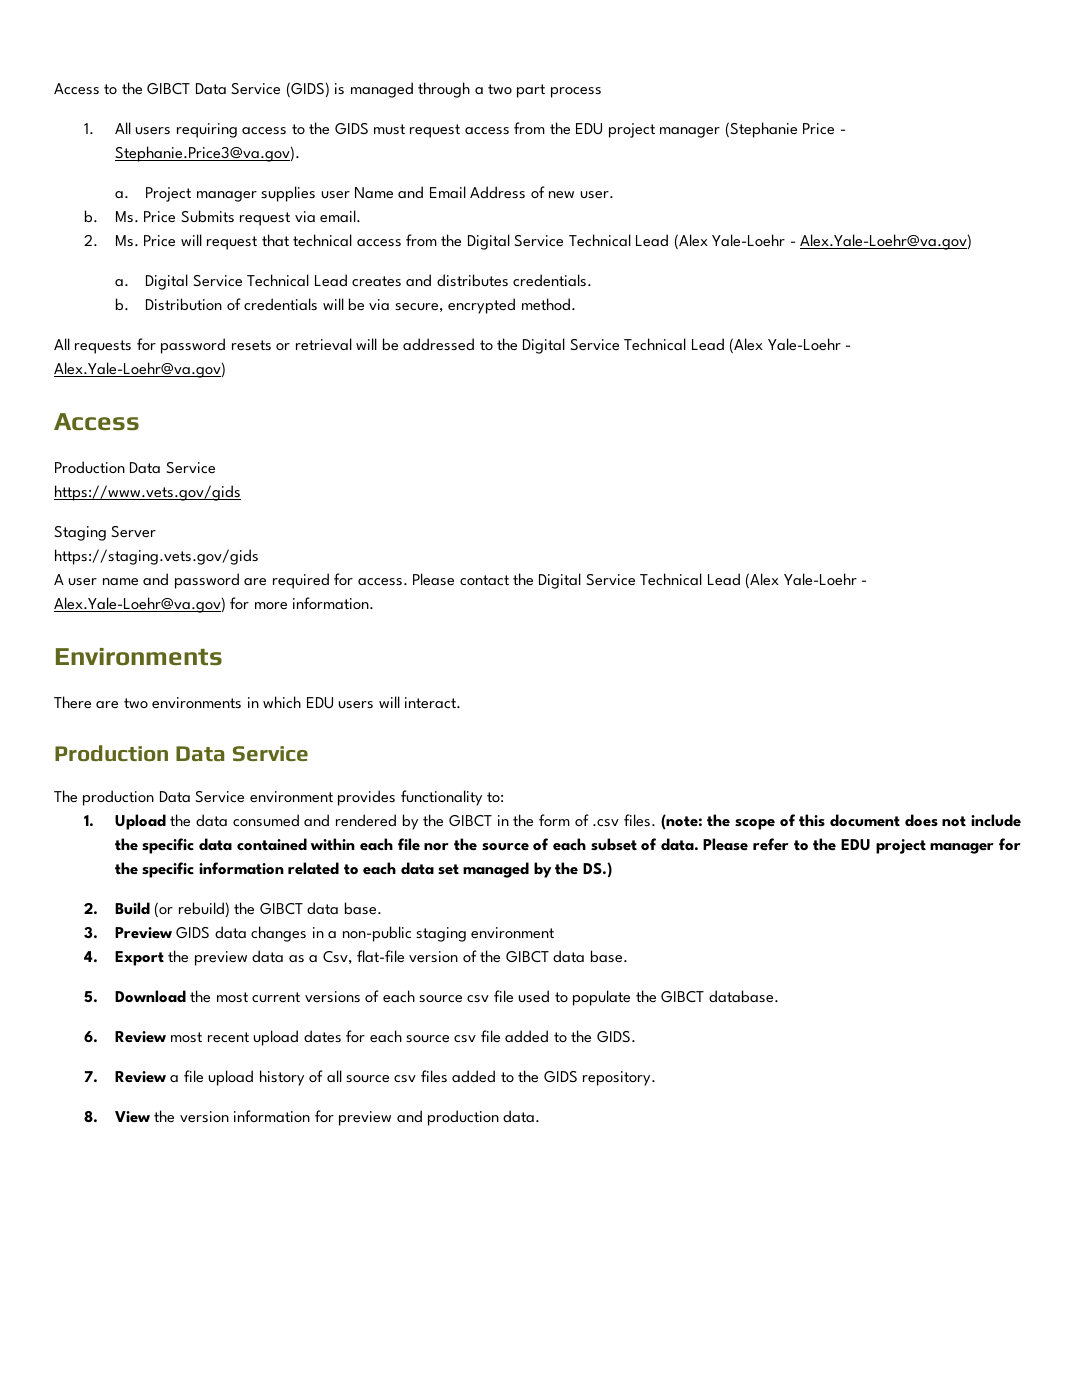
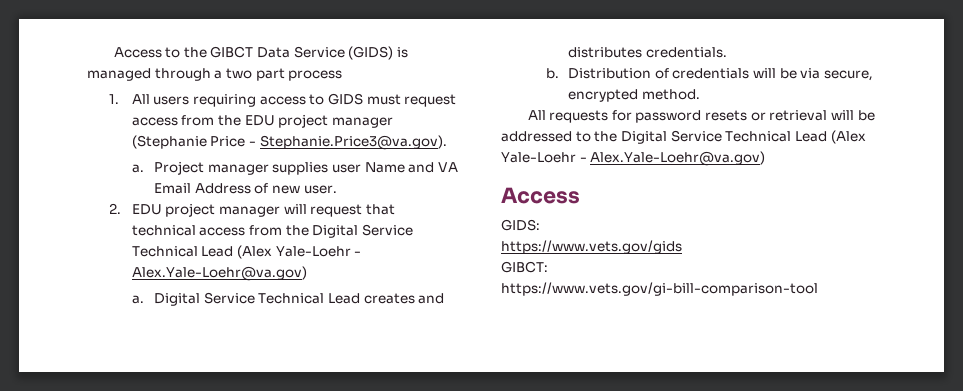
- 1. All users requiring access to the GIDS must request access from the EDU project manager (Stephanie Price - Stephanie.Price3@va.gov).
+ 1. All users requiring access to GIDS must request access from the EDU project manager (Stephanie Price - Stephanie.Price3@va.gov).
- Project manager supplies user Name and Email Address of new user.
+ Project manager supplies user Name and VA Email Address of new user.
- b. Ms. Price Submits request via email.
- 2. Ms. Price will request that technical access from the Digital Service Technical Lead (Alex Yale-Loehr - Alex.Yale-Loehr@va.gov)
+ 2. EDU project manager will request that technical access from the Digital Service Technical Lead (Alex Yale-Loehr - Alex.Yale-Loehr@va.gov)
  All requests for password resets or retrieval will be addressed to the Digital Service Technical Lead (Alex Yale-Loehr - Alex.Yale-Loehr@va.gov)
  Access
- Production Data Service
+ GIDS:
  https://www.vets.gov/gids
- Staging Server
- https://staging.vets.gov/gids
- A user name and password are required for access. Please contact the Digital Service Technical Lead (Alex Yale-Loehr - Alex.Yale-Loehr@va.gov) for more information.
- Environments
- There are two environments in which EDU users will interact.
- Production Data Service
- The production Data Service environment provides functionality to:
- 1. Upload the data consumed and rendered by the GIBCT in the form of .csv files. (note: the scope of this document does not include the specific data contained within each file nor the source of each subset of data. Please refer to the EDU project manager for the specific information related to each data set managed by the DS.)
- 2. Build (or rebuild) the GIBCT data base.
- 3. Preview GIDS data changes in a non-public staging environment
- 4. Export the preview data as a Csv, flat-file version of the GIBCT data base.
- 5. Download the most current versions of each source csv file used to populate the GIBCT database.
- 6. Review most recent upload dates for each source csv file added to the GIDS.
- 7. Review a file upload history of all source csv files added to the GIDS repository.
- 8. View the version information for preview and production data.
+ GIBCT:
+ https://www.vets.gov/gi-bill-comparison-tool

